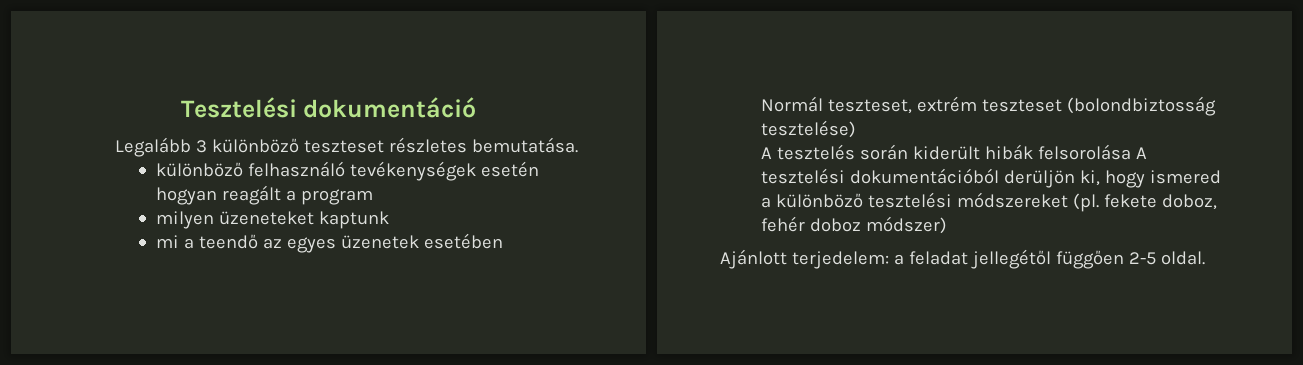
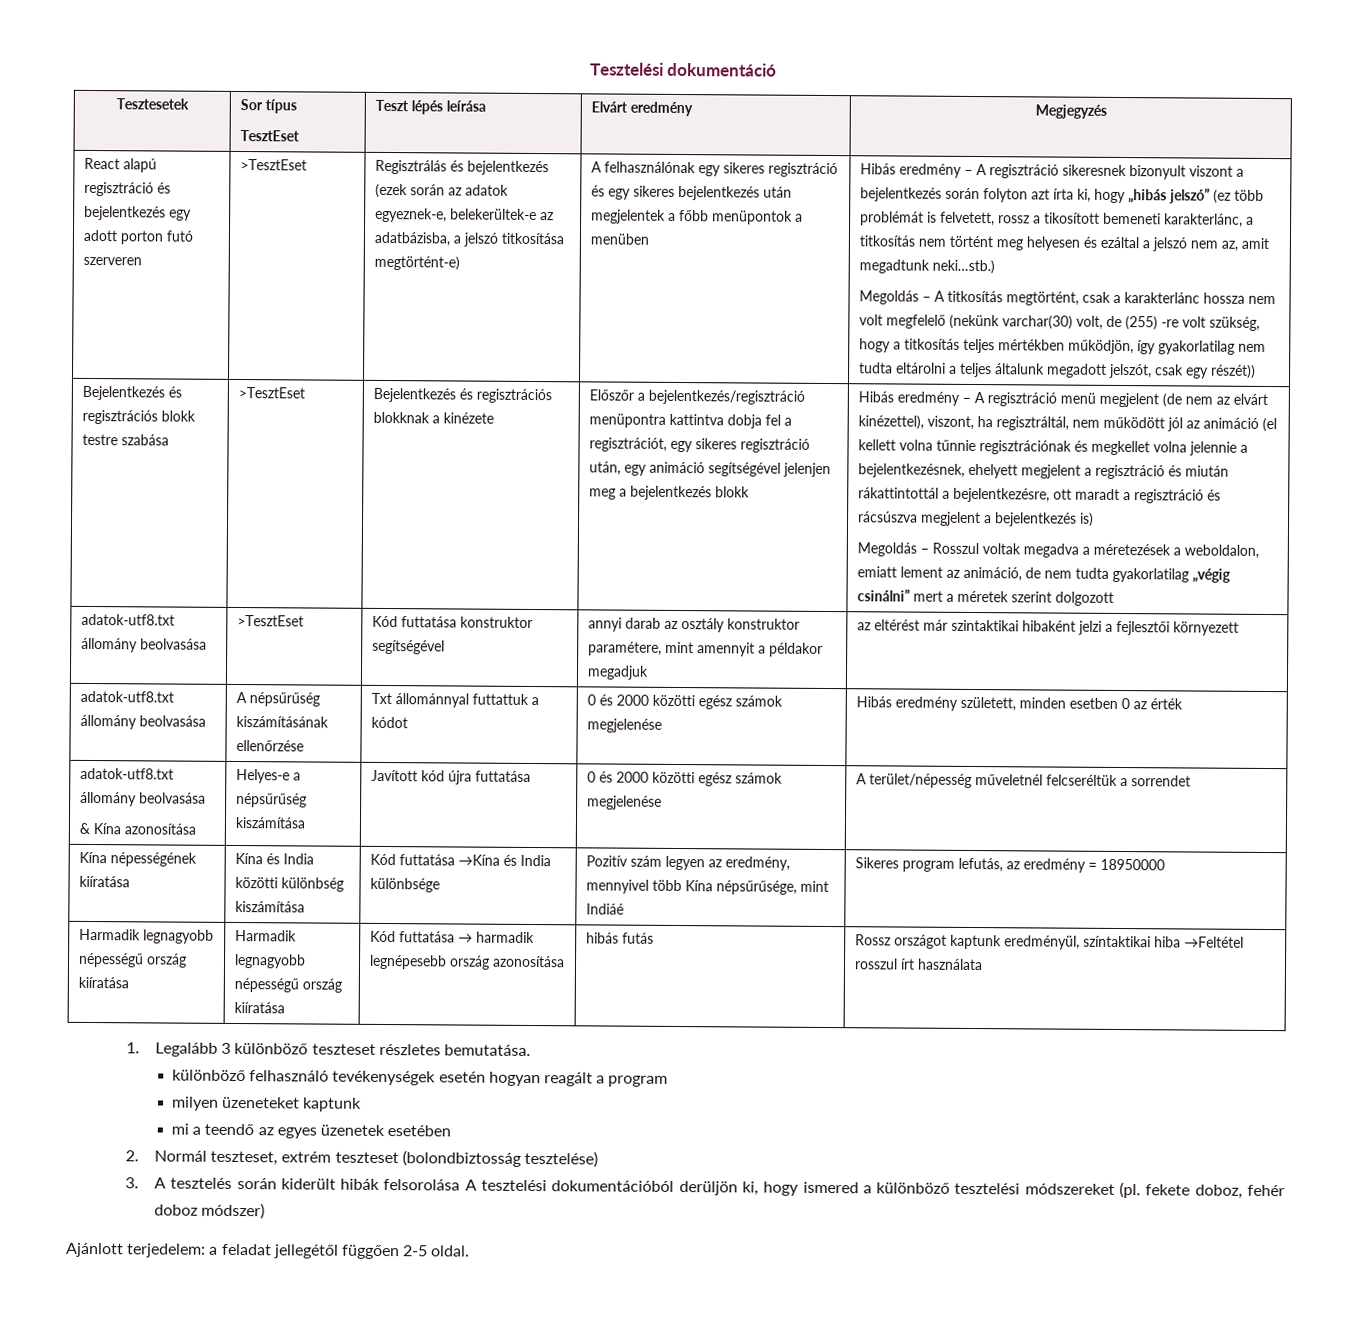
- Legalább 3 különböző teszteset részletes bemutatása.
+ Tesztesetek | Sor típus
+ TesztEset | Teszt lépés leírása | Elvárt eredmény | Megjegyzés
+ React alapú regisztráció és bejelentkezés egy adott porton futó szerveren | >TesztEset | Regisztrálás és bejelentkezés (ezek során az adatok egyeznek-e, belekerültek-e az adatbázisba, a jelszó titkosítása megtörtént-e) | A felhasználónak egy sikeres regisztráció és egy sikeres bejelentkezés után megjelentek a főbb menüpontok a menüben | Hibás eredmény – A regisztráció sikeresnek bizonyult viszont a bejelentkezés során folyton azt írta ki, hogy „hibás jelszó” (ez több problémát is felvetett, rossz a tikosított bemeneti karakterlánc, a titkosítás nem történt meg helyesen és ezáltal a jelszó nem az, amit megadtunk neki…stb.)
+ Megoldás – A titkosítás megtörtént, csak a karakterlánc hossza nem volt megfelelő (nekünk varchar(30) volt, de (255) -re volt szükség, hogy a titkosítás teljes mértékben működjön, így gyakorlatilag nem tudta eltárolni a teljes általunk megadott jelszót, csak egy részét))
+ Bejelentkezés és regisztrációs blokk testre szabása | >TesztEset | Bejelentkezés és regisztrációs blokknak a kinézete | Előszőr a bejelentkezés/regisztráció menüpontra kattintva dobja fel a regisztrációt, egy sikeres regisztráció után, egy animáció segítségével jelenjen meg a bejelentkezés blokk | Hibás eredmény – A regisztráció menü megjelent (de nem az elvárt kinézettel), viszont, ha regisztráltál, nem működött jól az animáció (el kellett volna tűnnie regisztrációnak és megkellet volna jelennie a bejelentkezésnek, ehelyett megjelent a regisztráció és miután rákattintottál a bejelentkezésre, ott maradt a regisztráció és rácsúszva megjelent a bejelentkezés is)
+ Megoldás – Rosszul voltak megadva a méretezések a weboldalon, emiatt lement az animáció, de nem tudta gyakorlatilag „végig csinálni” mert a méretek szerint dolgozott
+ adatok-utf8.txt állomány beolvasása | >TesztEset | Kód futtatása konstruktor segítségével | annyi darab az osztály konstruktor paramétere, mint amennyit a példakor megadjuk | az eltérést már szintaktikai hibaként jelzi a fejlesztői környezett
+ adatok-utf8.txt állomány beolvasása | A népsűrűség kiszámításának ellenőrzése | Txt állománnyal futtattuk a kódot | 0 és 2000 közötti egész számok megjelenése | Hibás eredmény született, minden esetben 0 az érték
+ adatok-utf8.txt állomány beolvasása
+ & Kína azonosítása | Helyes-e a népsűrűség kiszámítása | Javított kód újra futtatása | 0 és 2000 közötti egész számok megjelenése | A terület/népesség műveletnél felcseréltük a sorrendet
+ Kína népességének kiíratása | Kína és India közötti különbség kiszámítása | Kód futtatása →Kína és India különbsége | Pozitív szám legyen az eredmény, mennyivel több Kína népsűrűsége, mint Indiáé | Sikeres program lefutás, az eredmény = 18950000
+ Harmadik legnagyobb népességű ország kiíratása | Harmadik legnagyobb népességű ország kiíratása | Kód futtatása → harmadik legnépesebb ország azonosítása | hibás futás | Rossz országot kaptunk eredményül, színtaktikai hiba →Feltétel rosszul írt használata
+ 1. Legalább 3 különböző teszteset részletes bemutatása.
- Normál teszteset, extrém teszteset (bolondbiztosság tesztelése)
+ 2. Normál teszteset, extrém teszteset (bolondbiztosság tesztelése)
- A tesztelés során kiderült hibák felsorolása A tesztelési dokumentációból derüljön ki, hogy ismered a különböző tesztelési módszereket (pl. fekete doboz, fehér doboz módszer)
+ 3. A tesztelés során kiderült hibák felsorolása A tesztelési dokumentációból derüljön ki, hogy ismered a különböző tesztelési módszereket (pl. fekete doboz, fehér doboz módszer)

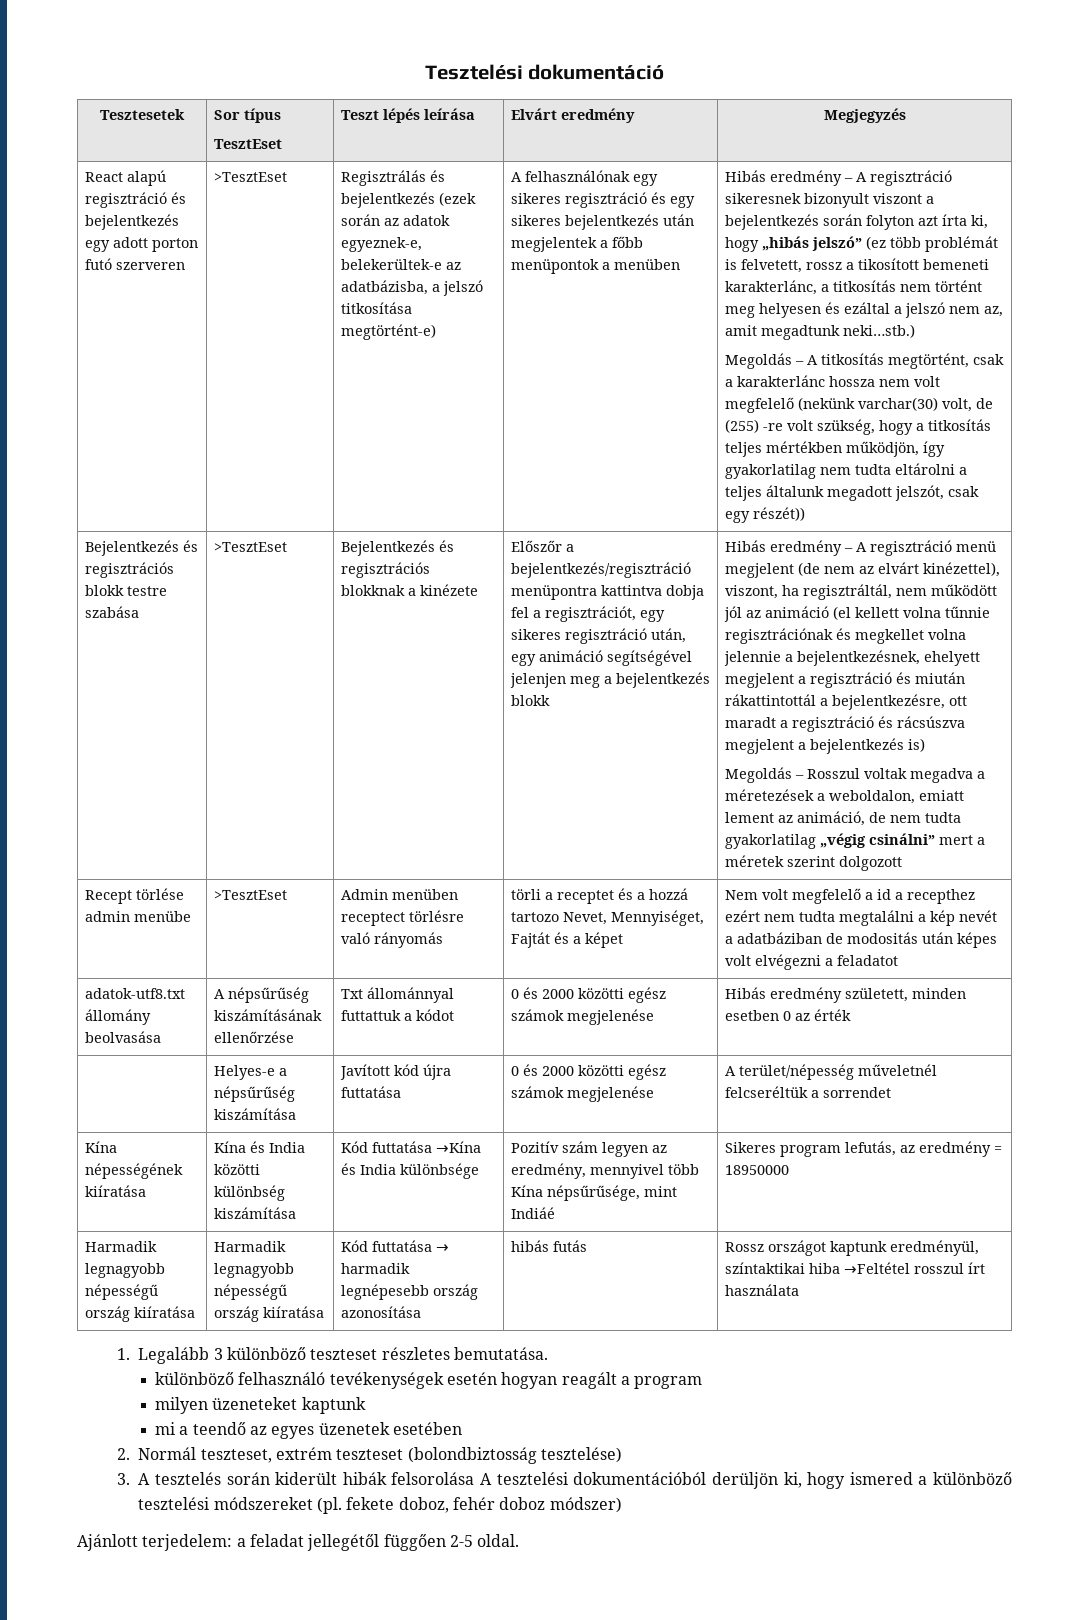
- adatok-utf8.txt állomány beolvasása | >TesztEset | Kód futtatása konstruktor segítségével | annyi darab az osztály konstruktor paramétere, mint amennyit a példakor megadjuk | az eltérést már szintaktikai hibaként jelzi a fejlesztői környezett
+ Recept törlése admin menübe | >TesztEset | Admin menüben receptect törlésre való rányomás | törli a receptet és a hozzá tartozo Nevet, Mennyiséget, Fajtát és a képet | Nem volt megfelelő a id a recepthez ezért nem tudta megtalálni a kép nevét a adatbáziban de modositás után képes volt elvégezni a feladatot
  adatok-utf8.txt állomány beolvasása | A népsűrűség kiszámításának ellenőrzése | Txt állománnyal futtattuk a kódot | 0 és 2000 közötti egész számok megjelenése | Hibás eredmény született, minden esetben 0 az érték
- adatok-utf8.txt állomány beolvasása
- & Kína azonosítása | Helyes-e a népsűrűség kiszámítása | Javított kód újra futtatása | 0 és 2000 közötti egész számok megjelenése | A terület/népesség műveletnél felcseréltük a sorrendet
+ | Helyes-e a népsűrűség kiszámítása | Javított kód újra futtatása | 0 és 2000 közötti egész számok megjelenése | A terület/népesség műveletnél felcseréltük a sorrendet

